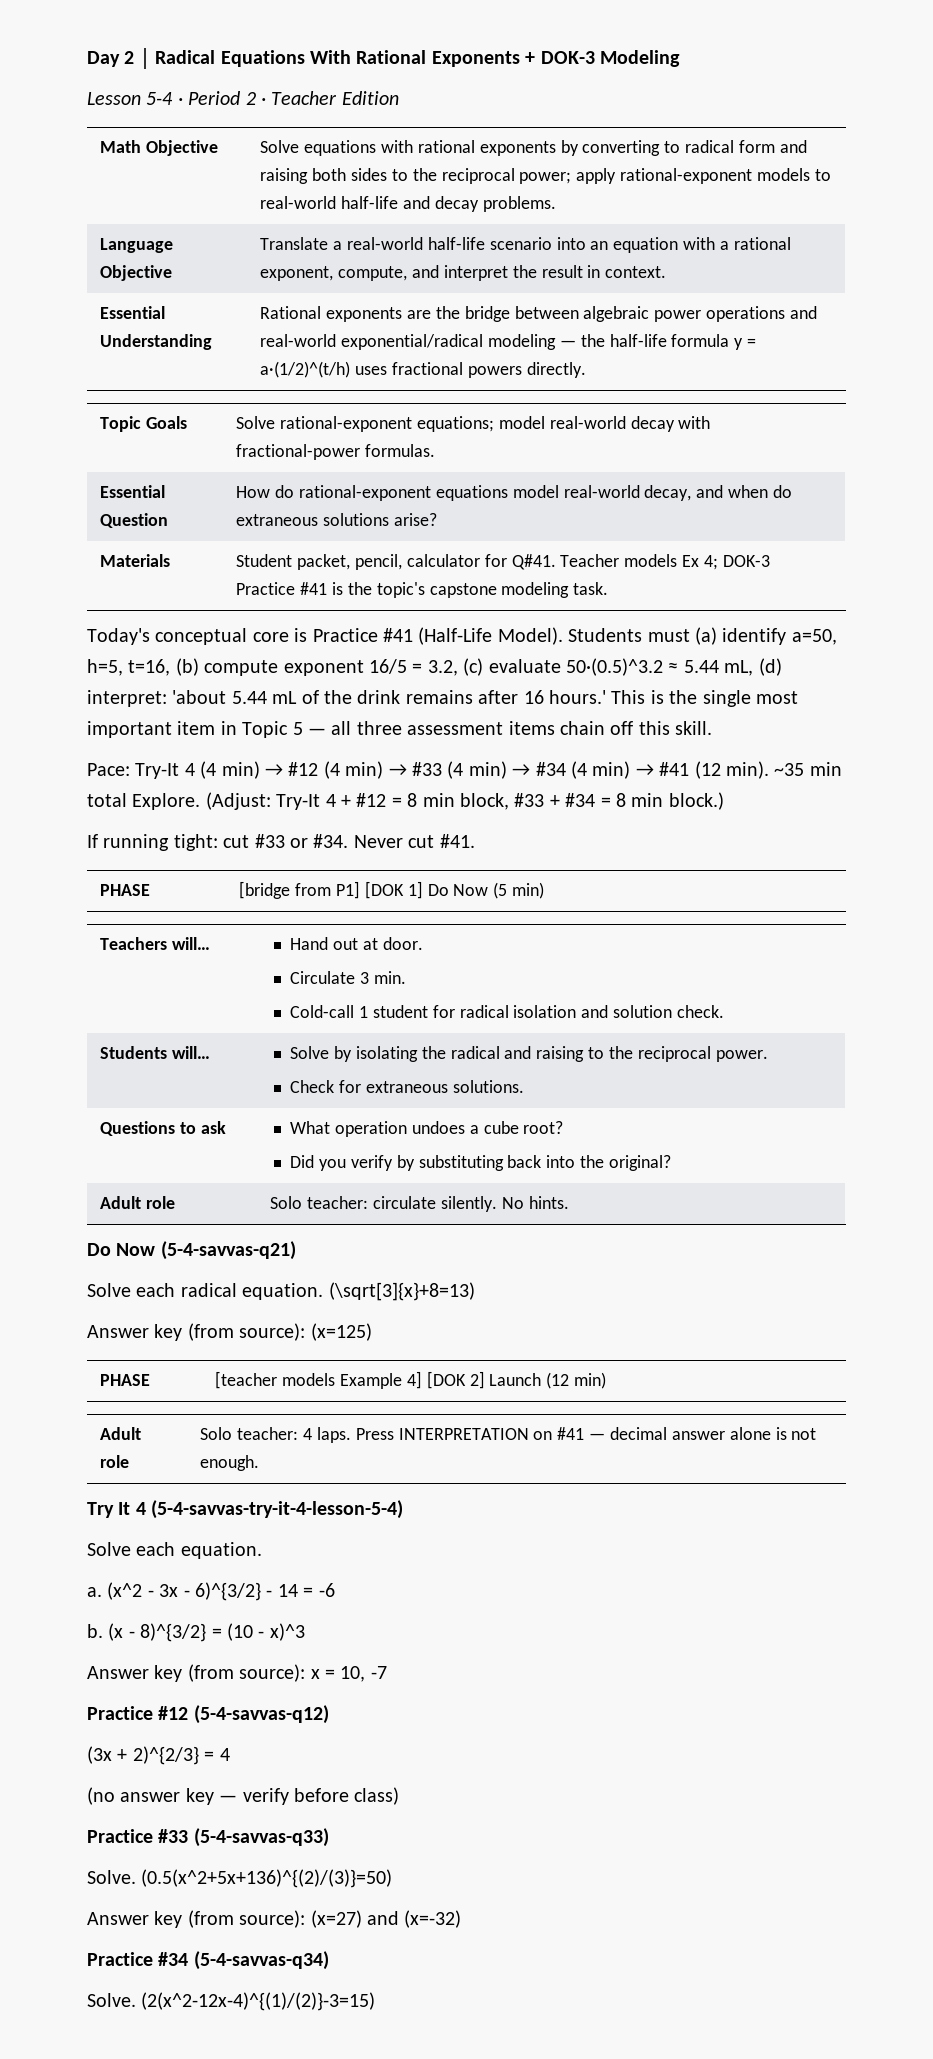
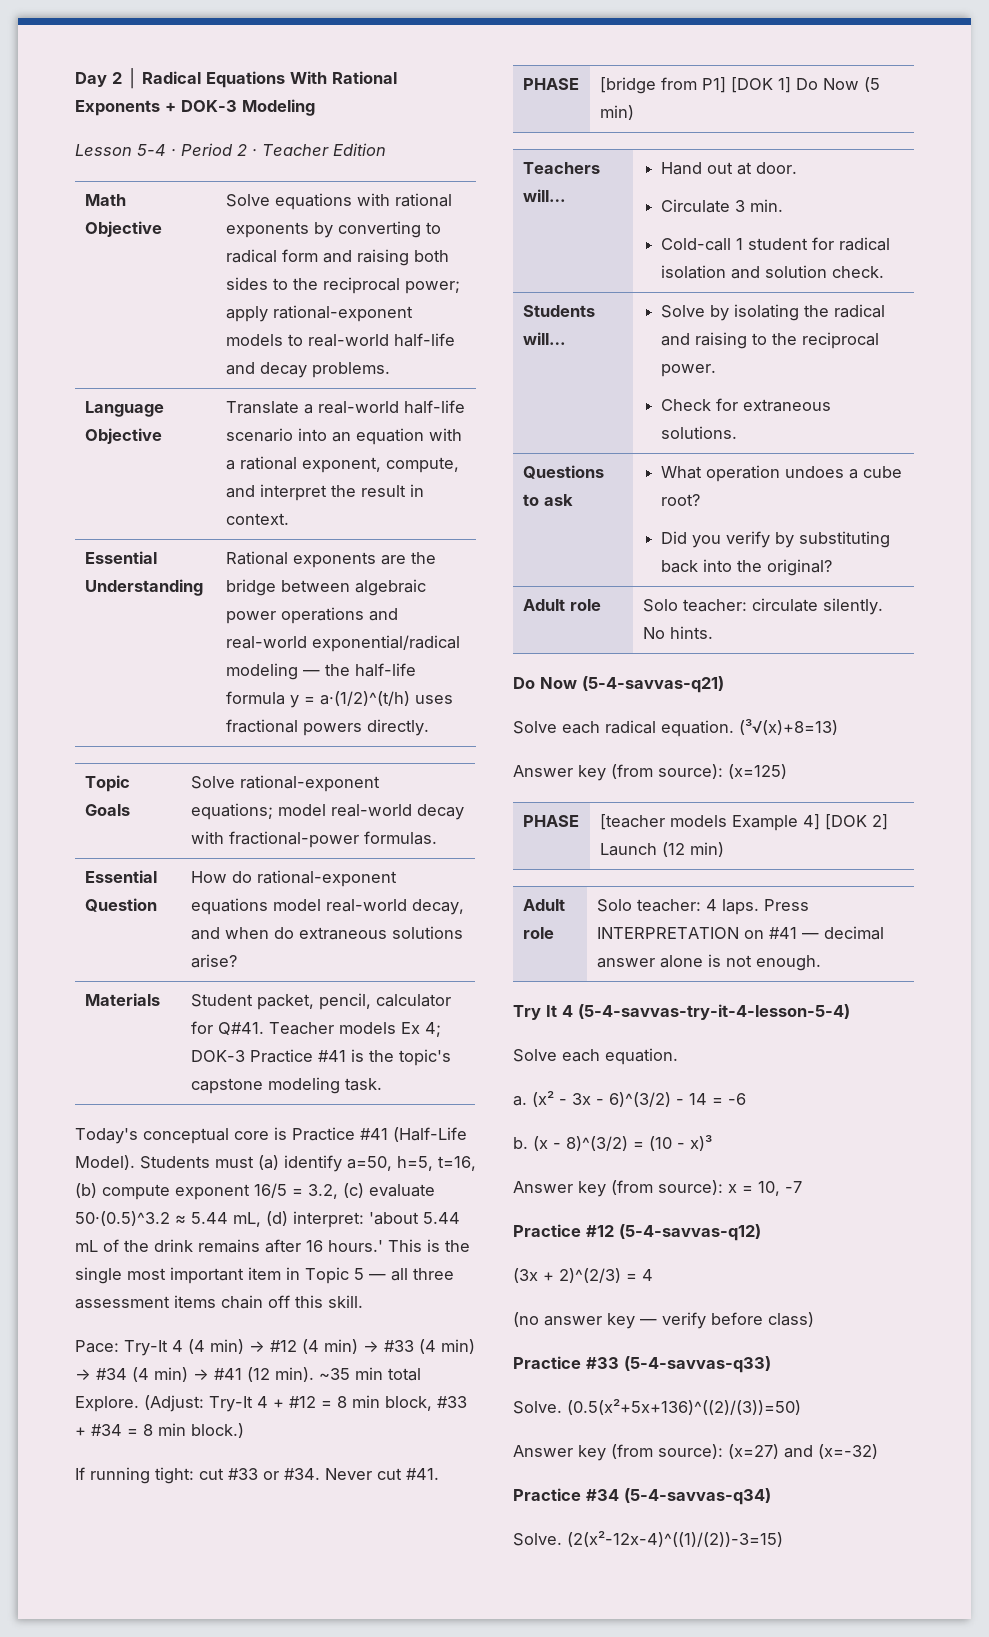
- (\sqrt[3]{x}+8=13)
+ (³√(x)+8=13)
- (x^2 - 3x - 6)^{3/2} - 14 = -6
+ (x² - 3x - 6)^(3/2) - 14 = -6
- (x - 8)^{3/2} = (10 - x)^3
+ (x - 8)^(3/2) = (10 - x)³
- (3x + 2)^{2/3} = 4
+ (3x + 2)^(2/3) = 4
- (0.5(x^2+5x+136)^{(2)/(3)}=50)
+ (0.5(x²+5x+136)^((2)/(3))=50)
- (2(x^2-12x-4)^{(1)/(2)}-3=15)
+ (2(x²-12x-4)^((1)/(2))-3=15)

